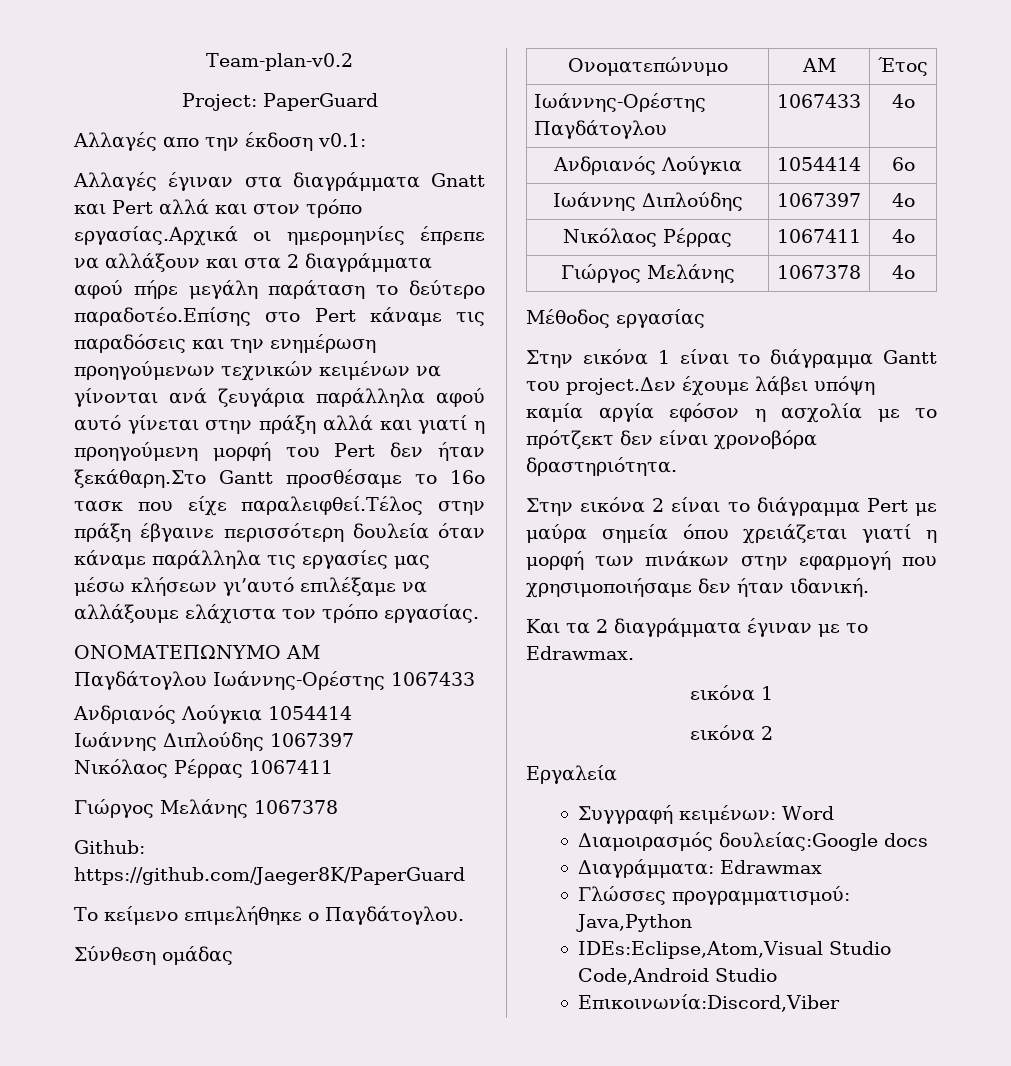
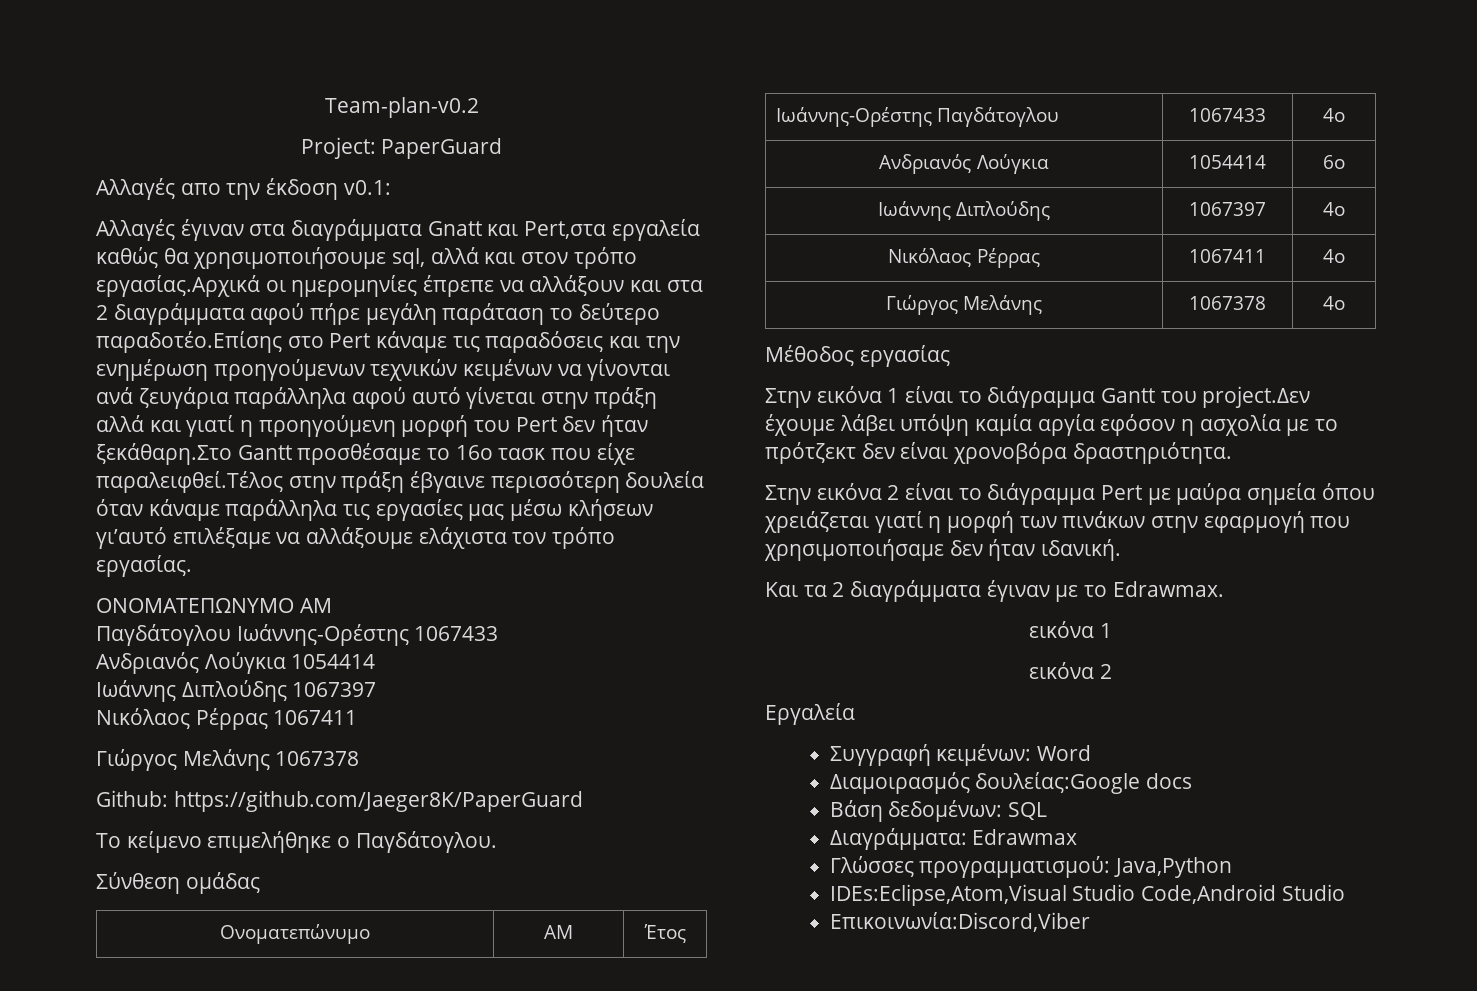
- Αλλαγές έγιναν στα διαγράμματα Gnatt και Pert αλλά και στον τρόπο εργασίας.Αρχικά οι ημερομηνίες έπρεπε να αλλάξουν και στα 2 διαγράμματα αφού πήρε μεγάλη παράταση το δεύτερο παραδοτέο.Επίσης στο Pert κάναμε τις παραδόσεις και την ενημέρωση προηγούμενων τεχνικών κειμένων να γίνονται ανά ζευγάρια παράλληλα αφού αυτό γίνεται στην πράξη αλλά και γιατί η προηγούμενη μορφή του Pert δεν ήταν ξεκάθαρη.Στο Gantt προσθέσαμε το 16ο τασκ που είχε παραλειφθεί.Τέλος στην πράξη έβγαινε περισσότερη δουλεία όταν κάναμε παράλληλα τις εργασίες μας μέσω κλήσεων γι’αυτό επιλέξαμε να αλλάξουμε ελάχιστα τον τρόπο εργασίας.
+ Αλλαγές έγιναν στα διαγράμματα Gnatt και Pert,στα εργαλεία καθώς θα χρησιμοποιήσουμε sql, αλλά και στον τρόπο εργασίας.Αρχικά οι ημερομηνίες έπρεπε να αλλάξουν και στα 2 διαγράμματα αφού πήρε μεγάλη παράταση το δεύτερο παραδοτέο.Επίσης στο Pert κάναμε τις παραδόσεις και την ενημέρωση προηγούμενων τεχνικών κειμένων να γίνονται ανά ζευγάρια παράλληλα αφού αυτό γίνεται στην πράξη αλλά και γιατί η προηγούμενη μορφή του Pert δεν ήταν ξεκάθαρη.Στο Gantt προσθέσαμε το 16ο τασκ που είχε παραλειφθεί.Τέλος στην πράξη έβγαινε περισσότερη δουλεία όταν κάναμε παράλληλα τις εργασίες μας μέσω κλήσεων γι’αυτό επιλέξαμε να αλλάξουμε ελάχιστα τον τρόπο εργασίας.
+ Βάση δεδομένων: SQL

